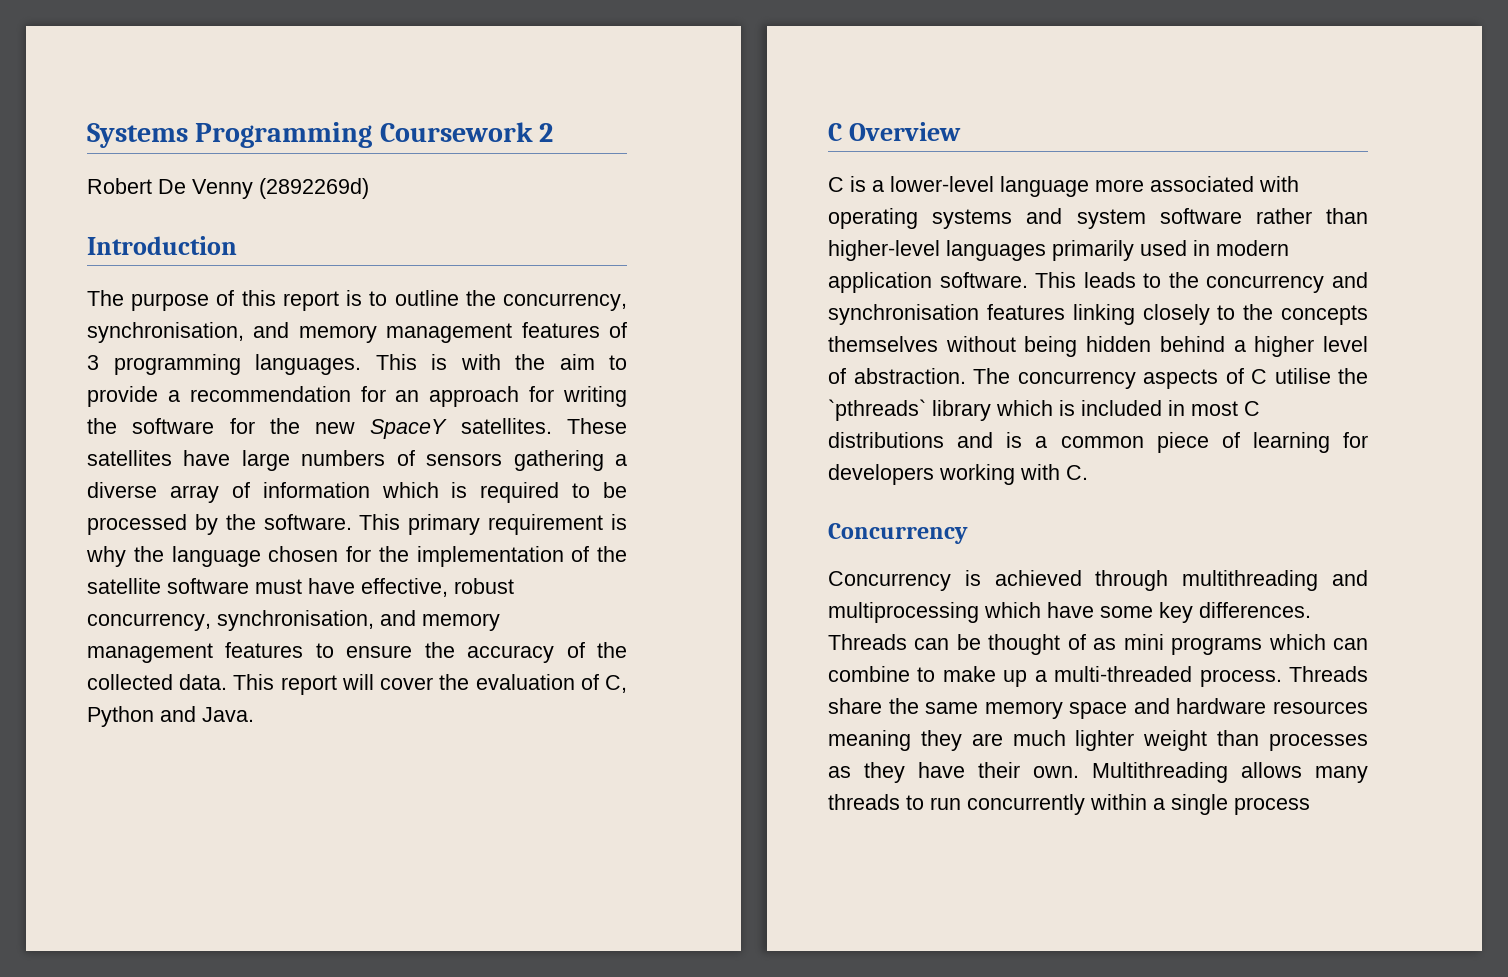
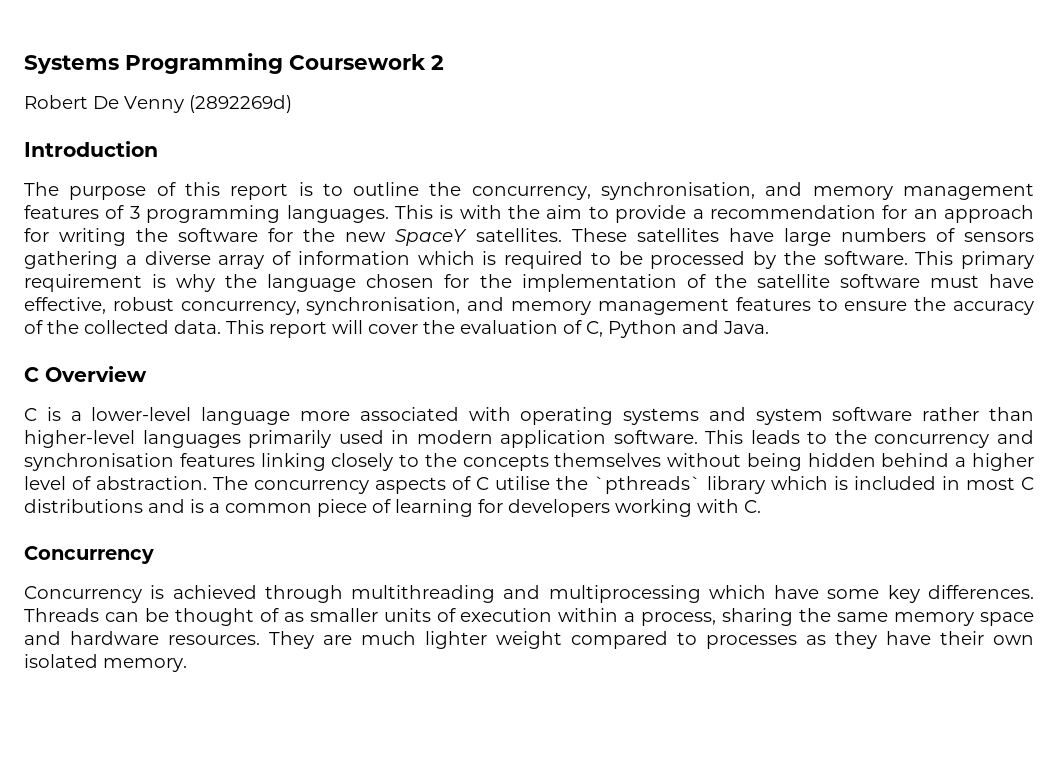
- Threads can be thought of as mini programs which can combine to make up a multi-threaded process. Threads share the same memory space and hardware resources meaning they are much lighter weight than processes as they have their own. Multithreading allows many threads to run concurrently within a single process
+ Threads can be thought of as smaller units of execution within a process, sharing the same memory space and hardware resources. They are much lighter weight compared to processes as they have their own isolated memory.

